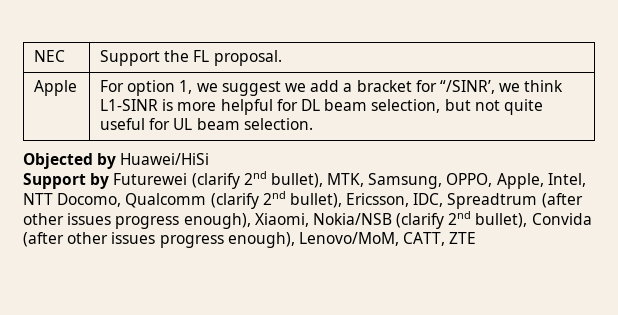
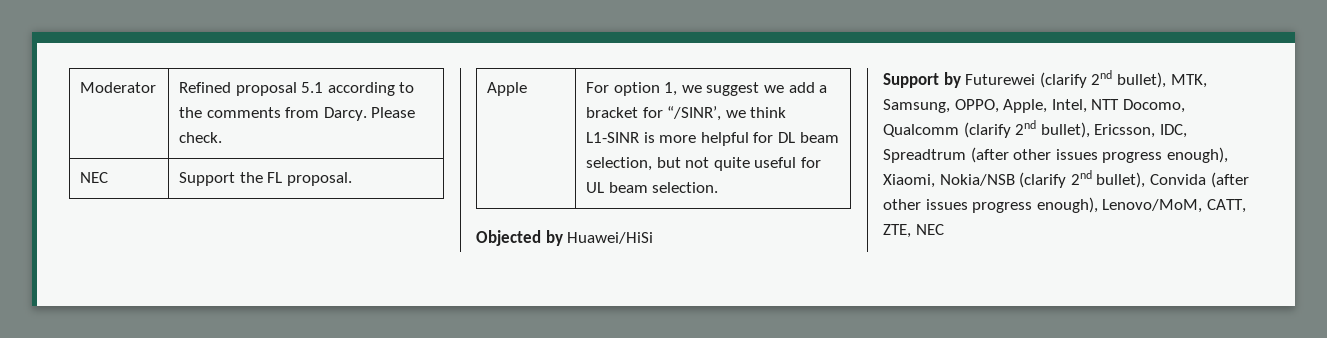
+ Moderator | Refined proposal 5.1 according to the comments from Darcy. Please check.
- Support by Futurewei (clarify 2nd bullet), MTK, Samsung, OPPO, Apple, Intel, NTT Docomo, Qualcomm (clarify 2nd bullet), Ericsson, IDC, Spreadtrum (after other issues progress enough), Xiaomi, Nokia/NSB (clarify 2nd bullet), Convida (after other issues progress enough), Lenovo/MoM, CATT, ZTE
+ Support by Futurewei (clarify 2nd bullet), MTK, Samsung, OPPO, Apple, Intel, NTT Docomo, Qualcomm (clarify 2nd bullet), Ericsson, IDC, Spreadtrum (after other issues progress enough), Xiaomi, Nokia/NSB (clarify 2nd bullet), Convida (after other issues progress enough), Lenovo/MoM, CATT, ZTE, NEC

